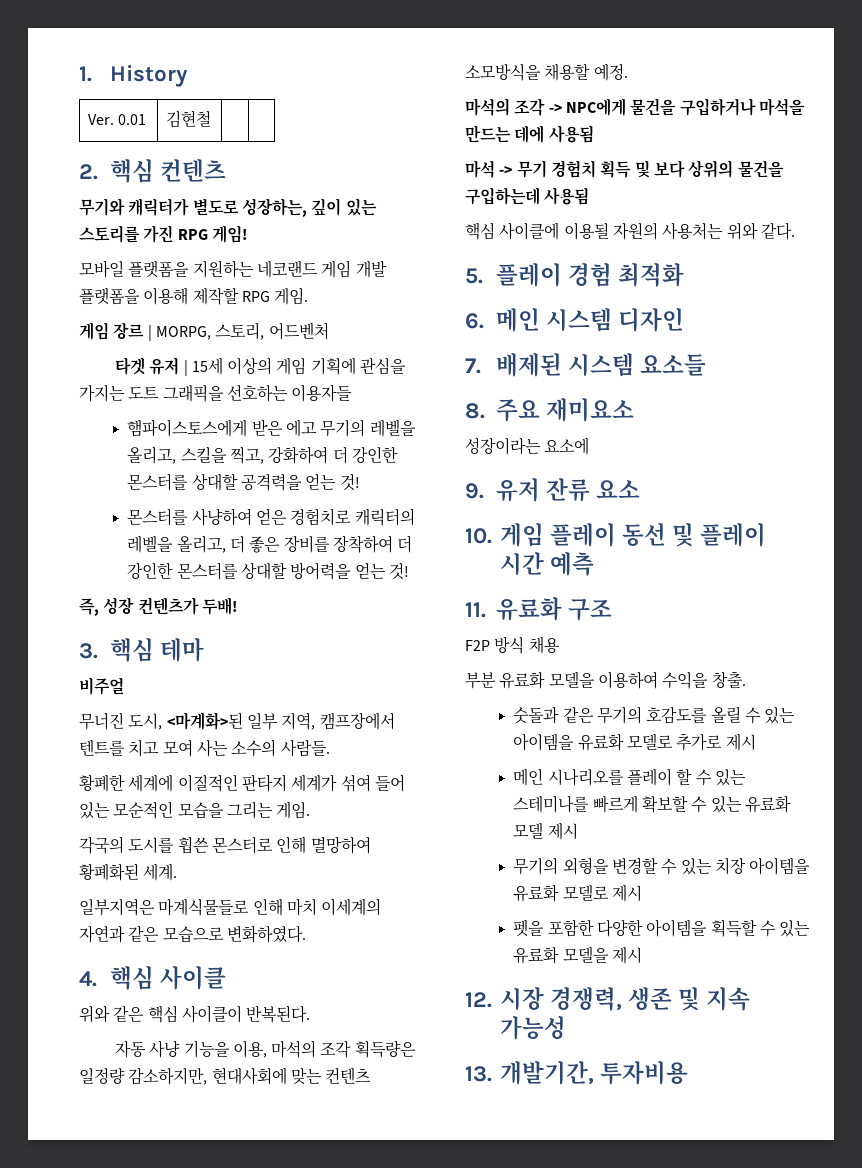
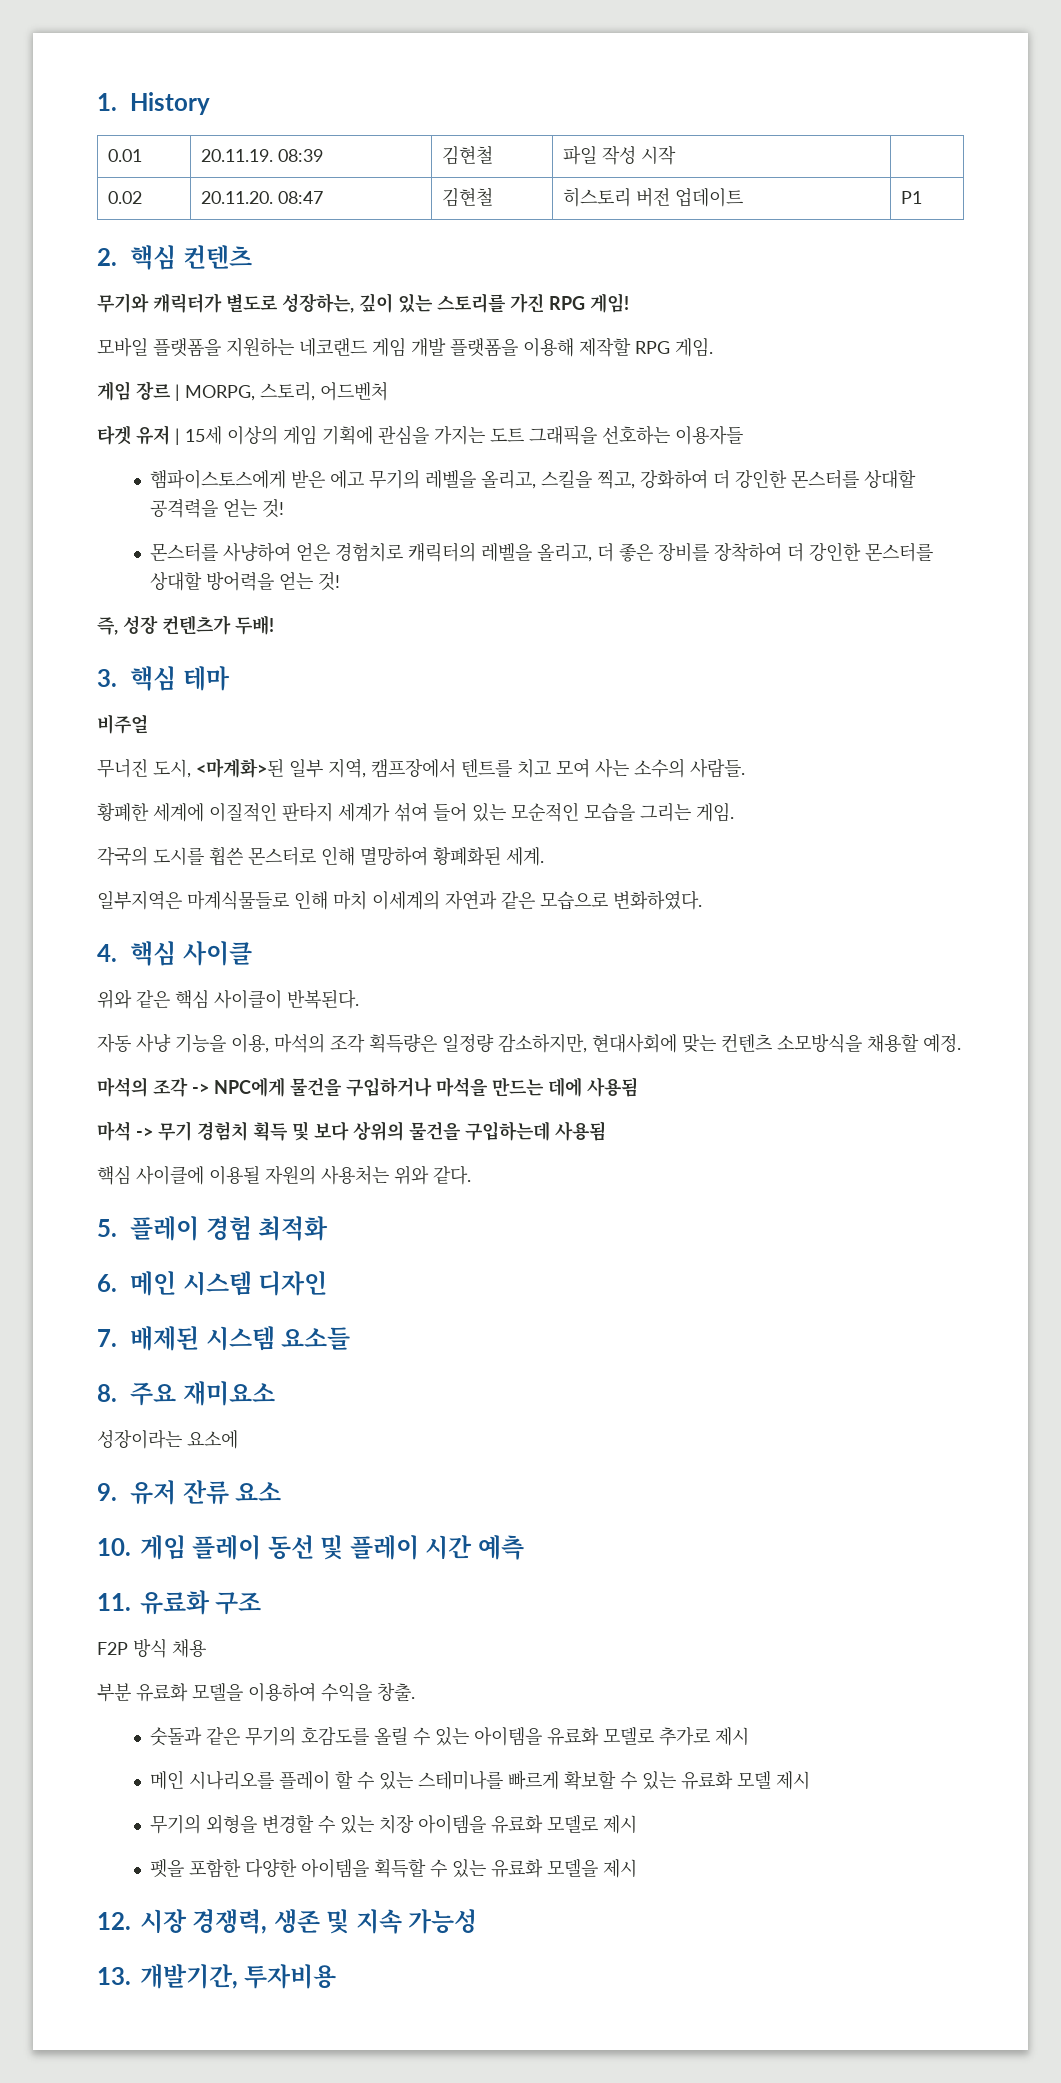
- Ver. 0.01 | 김현철 | |
+ 0.01 | 20.11.19. 08:39 | 김현철 | 파일 작성 시작 |
+ 0.02 | 20.11.20. 08:47 | 김현철 | 히스토리 버전 업데이트 | P1

